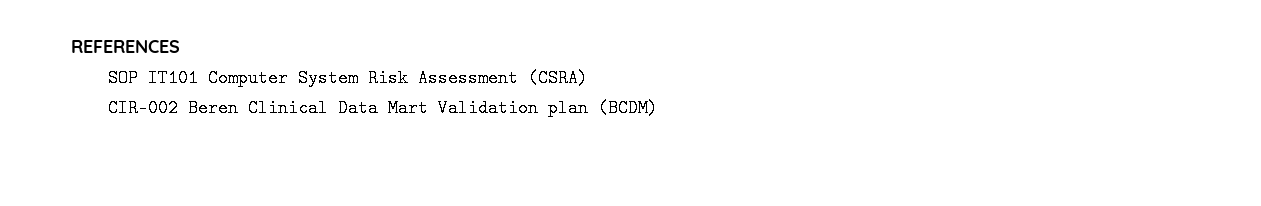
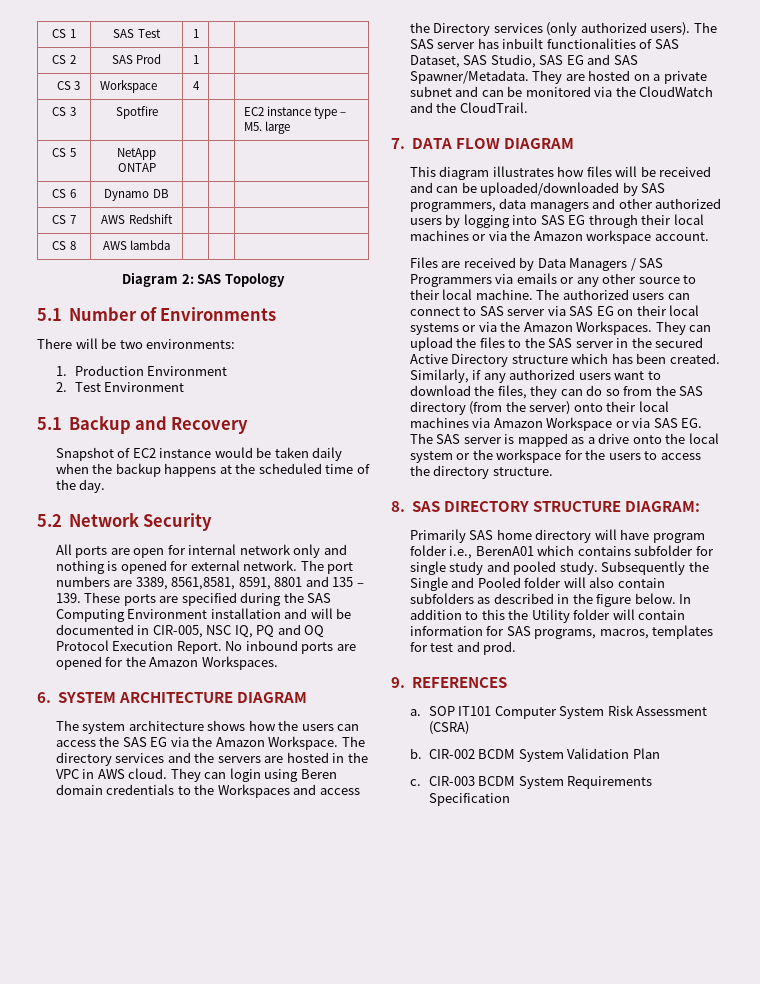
- REFERENCES
+ CS 1 | SAS Test | 1 | |
+ CS 2 | SAS Prod | 1 | |
+ CS 3 | Workspace | 4 | |
+ CS 3 | Spotfire | | | EC2 instance type – M5. large
+ CS 5 | NetApp ONTAP | | |
+ CS 6 | Dynamo DB | | |
+ CS 7 | AWS Redshift | | |
+ CS 8 | AWS lambda | | |
+ Diagram 2: SAS Topology
+ 5.1 Number of Environments
+ There will be two environments:
+ 1. Production Environment
+ 2. Test Environment
+ 5.1 Backup and Recovery
+ Snapshot of EC2 instance would be taken daily when the backup happens at the scheduled time of the day.
+ 5.2 Network Security
+ All ports are open for internal network only and nothing is opened for external network. The port numbers are 3389, 8561,8581, 8591, 8801 and 135 – 139. These ports are specified during the SAS Computing Environment installation and will be documented in CIR-005, NSC IQ, PQ and OQ Protocol Execution Report. No inbound ports are opened for the Amazon Workspaces.
+ 6. SYSTEM ARCHITECTURE DIAGRAM
+ The system architecture shows how the users can access the SAS EG via the Amazon Workspace. The directory services and the servers are hosted in the VPC in AWS cloud. They can login using Beren domain credentials to the Workspaces and access the Directory services (only authorized users). The SAS server has inbuilt functionalities of SAS Dataset, SAS Studio, SAS EG and SAS Spawner/Metadata. They are hosted on a private subnet and can be monitored via the CloudWatch and the CloudTrail.
+ 7. DATA FLOW DIAGRAM
+ This diagram illustrates how files will be received and can be uploaded/downloaded by SAS programmers, data managers and other authorized users by logging into SAS EG through their local machines or via the Amazon workspace account.
+ Files are received by Data Managers / SAS Programmers via emails or any other source to their local machine. The authorized users can connect to SAS server via SAS EG on their local systems or via the Amazon Workspaces. They can upload the files to the SAS server in the secured Active Directory structure which has been created. Similarly, if any authorized users want to download the files, they can do so from the SAS directory (from the server) onto their local machines via Amazon Workspace or via SAS EG. The SAS server is mapped as a drive onto the local system or the workspace for the users to access the directory structure.
+ 8. SAS DIRECTORY STRUCTURE DIAGRAM:
+ Primarily SAS home directory will have program folder i.e., BerenA01 which contains subfolder for single study and pooled study. Subsequently the Single and Pooled folder will also contain subfolders as described in the figure below. In addition to this the Utility folder will contain information for SAS programs, macros, templates for test and prod.
+ 9. REFERENCES
+ a.
- CIR-002 Beren Clinical Data Mart Validation plan (BCDM)
+ b. CIR-002 BCDM System Validation Plan
+ c. CIR-003 BCDM System Requirements Specification

